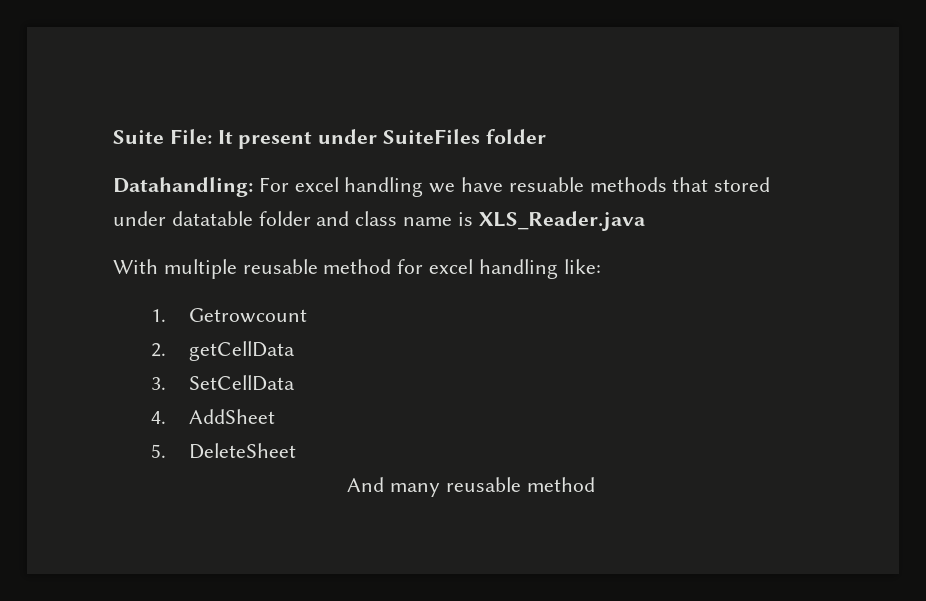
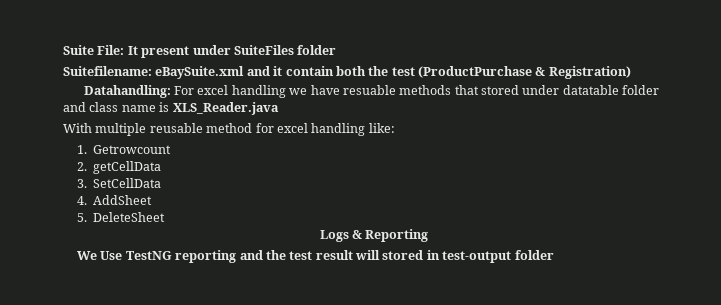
+ Suitefilename: eBaySuite.xml and it contain both the test (ProductPurchase & Registration)
- And many reusable method
+ Logs & Reporting
+ We Use TestNG reporting and the test result will stored in test-output folder

